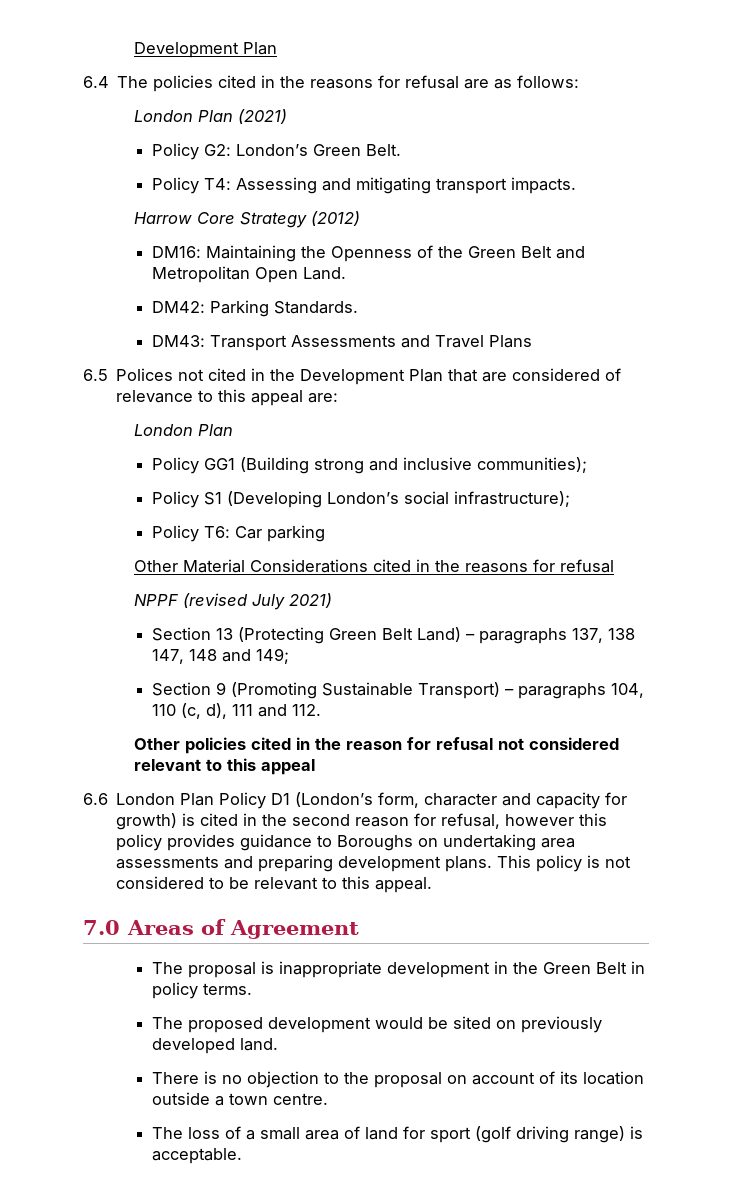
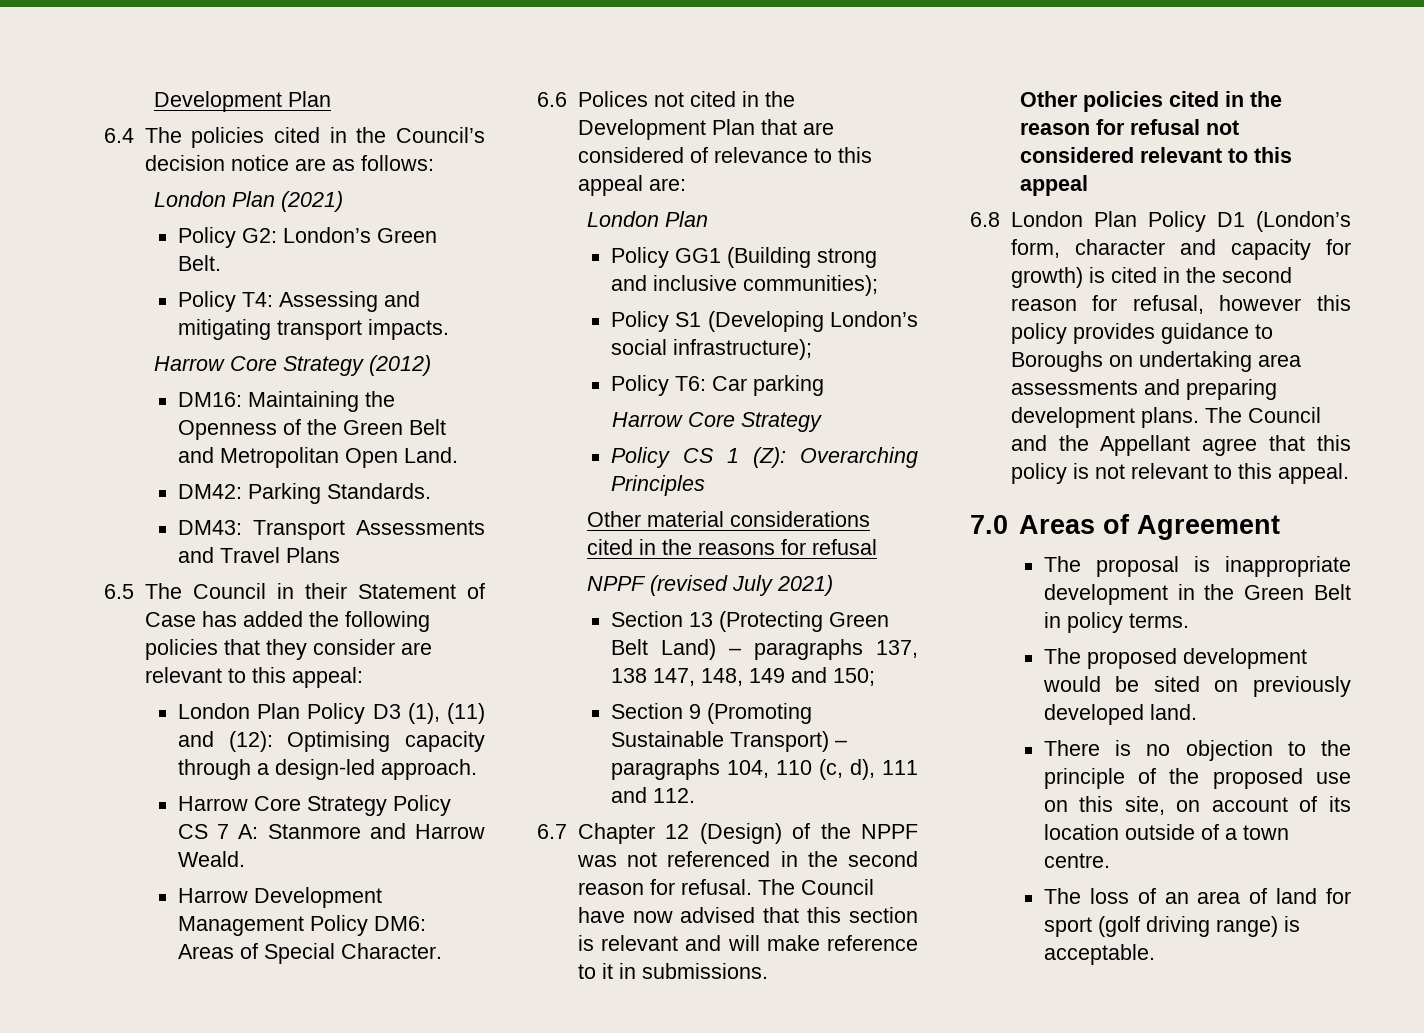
- 6.4 The policies cited in the reasons for refusal are as follows:
+ 6.4 The policies cited in the Council’s decision notice are as follows:
- 6.5 Polices not cited in the Development Plan that are considered of relevance to this appeal are:
+ 6.5 The Council in their Statement of Case has added the following policies that they consider are relevant to this appeal:
+ London Plan Policy D3 (1), (11) and (12): Optimising capacity through a design-led approach.
+ Harrow Core Strategy Policy CS 7 A: Stanmore and Harrow Weald.
+ Harrow Development Management Policy DM6: Areas of Special Character.
+ 6.6 Polices not cited in the Development Plan that are considered of relevance to this appeal are:
  Policy T6: Car parking
- Other Material Considerations cited in the reasons for refusal
+ Harrow Core Strategy
+ Policy CS 1 (Z): Overarching Principles
+ Other material considerations cited in the reasons for refusal
- Section 13 (Protecting Green Belt Land) – paragraphs 137, 138 147, 148 and 149;
+ Section 13 (Protecting Green Belt Land) – paragraphs 137, 138 147, 148, 149 and 150;
+ 6.7 Chapter 12 (Design) of the NPPF was not referenced in the second reason for refusal. The Council have now advised that this section is relevant and will make reference to it in submissions.
- 6.6 London Plan Policy D1 (London’s form, character and capacity for growth) is cited in the second reason for refusal, however this policy provides guidance to Boroughs on undertaking area assessments and preparing development plans.
+ 6.8 London Plan Policy D1 (London’s form, character and capacity for growth) is cited in the second reason for refusal, however this policy provides guidance to Boroughs on undertaking area assessments and preparing development plans.
- This policy is not considered to be relevant to this appeal.
+ The Council and the Appellant agree that this policy is not relevant to this appeal.
- There is no objection to the proposal on account of its location outside a town centre.
+ There is no objection to the principle of the proposed use on this site, on account of its location outside of a town centre.
- The loss of a small area of land for sport (golf driving range) is acceptable.
+ The loss of an area of land for sport (golf driving range) is acceptable.

